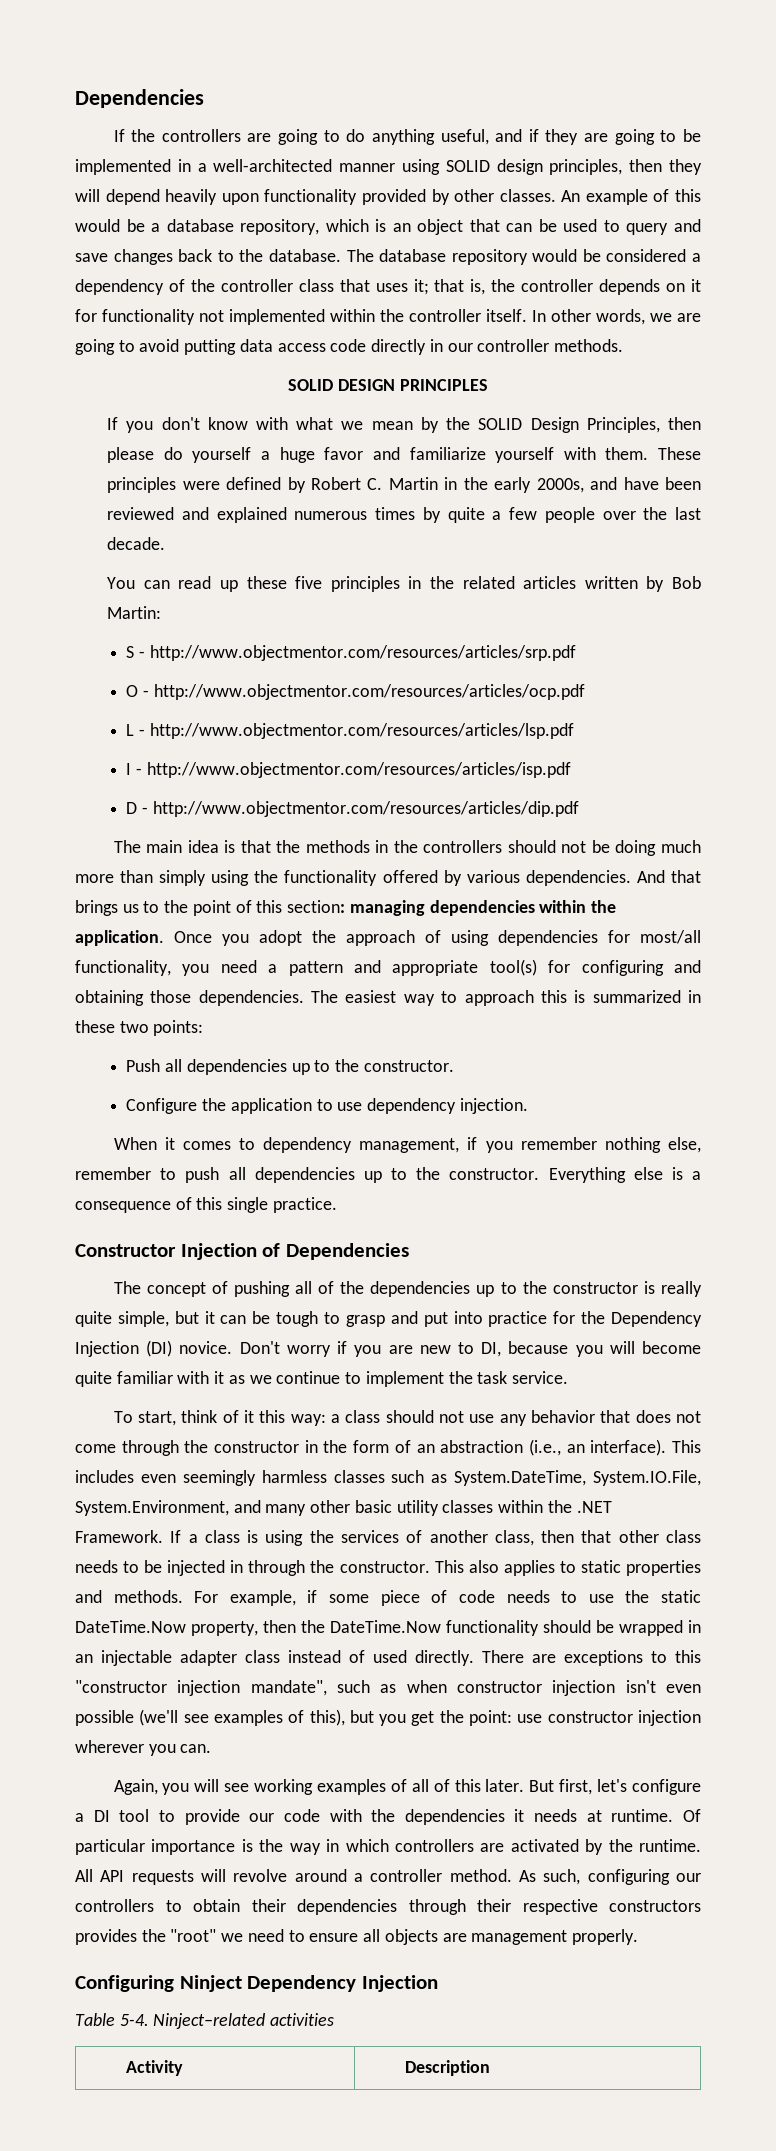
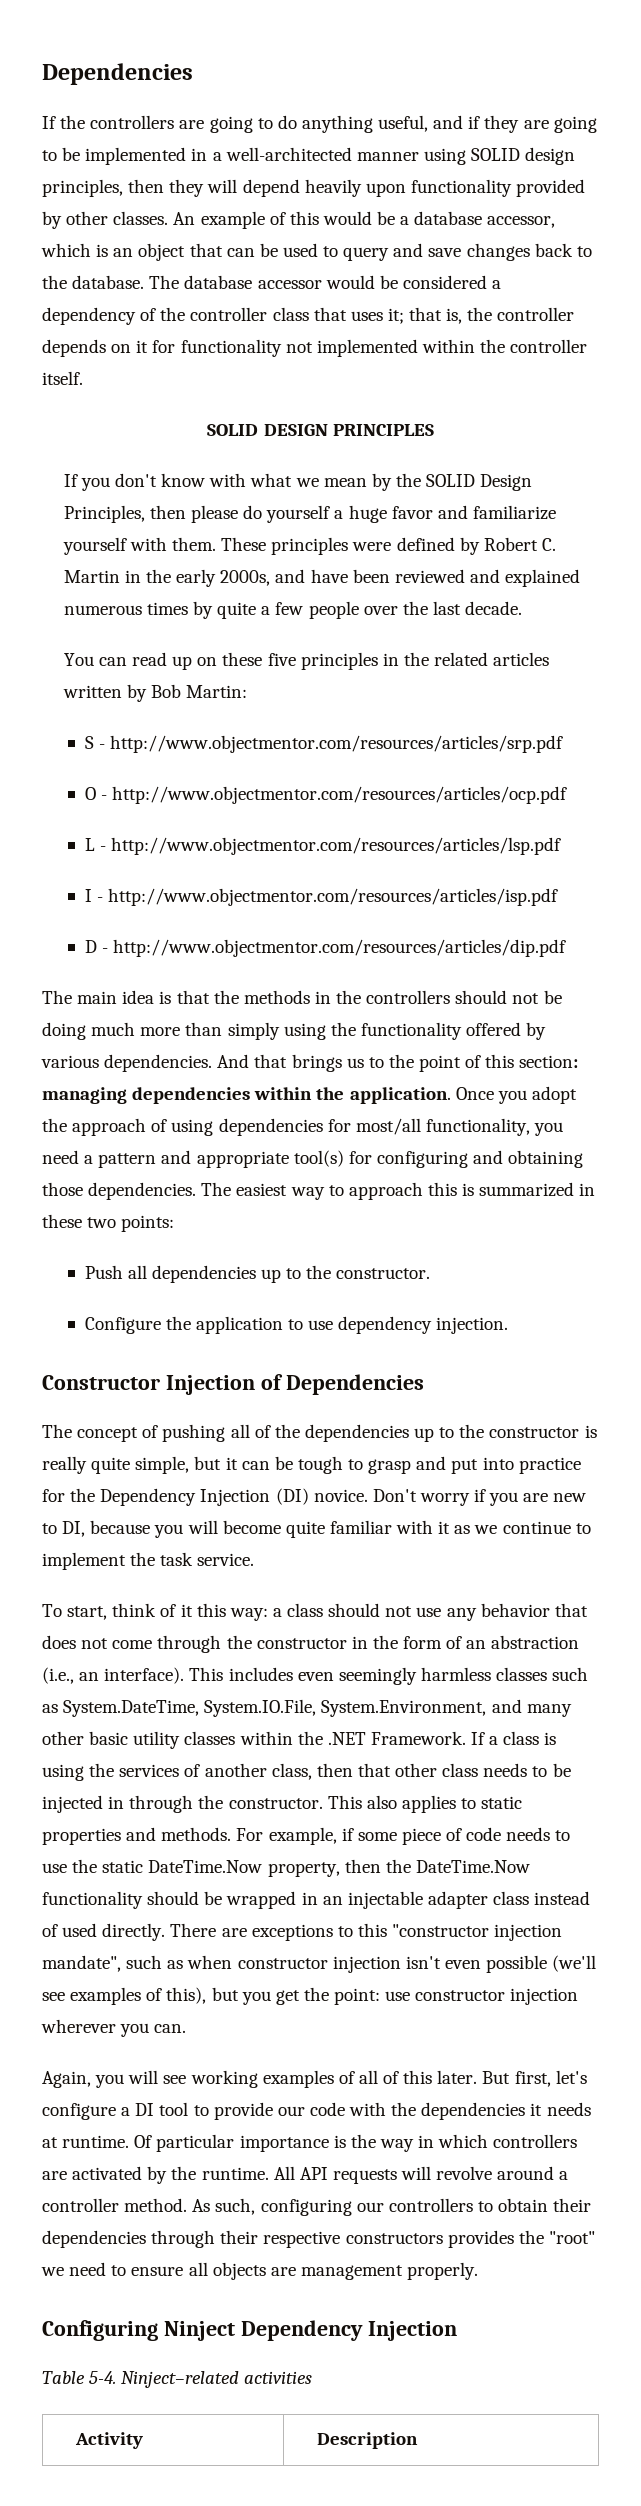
- An example of this would be a database repository, which is an object that can be used to query and save changes back to the database.
+ An example of this would be a database accessor, which is an object that can be used to query and save changes back to the database.
- The database repository would be considered a dependency of the controller class that uses it; that is, the controller depends on it for functionality not implemented within the controller itself. In other words, we are going to avoid putting data access code directly in our controller methods.
+ The database accessor would be considered a dependency of the controller class that uses it; that is, the controller depends on it for functionality not implemented within the controller itself.
- You can read up these five principles in the related articles written by Bob Martin:
+ You can read up on these five principles in the related articles written by Bob Martin:
- When it comes to dependency management, if you remember nothing else, remember to push all dependencies up to the constructor. Everything else is a consequence of this single practice.

